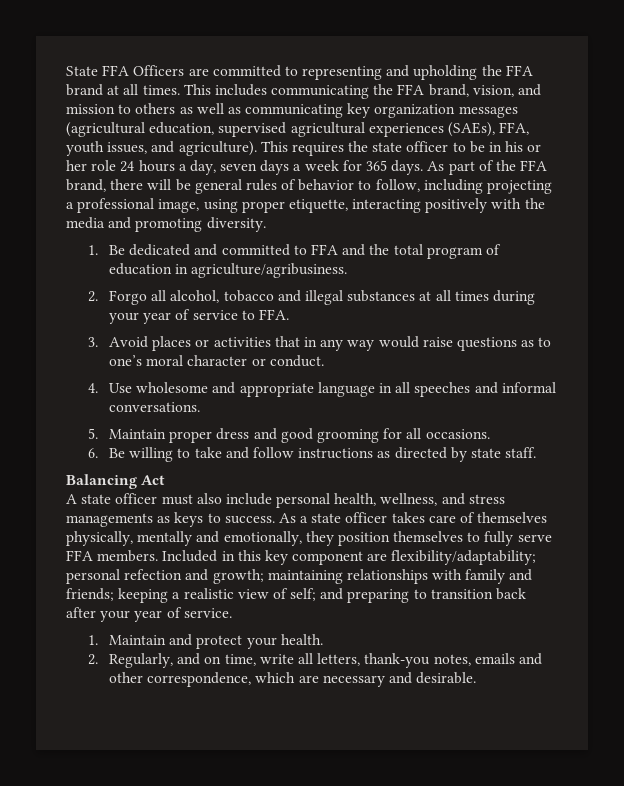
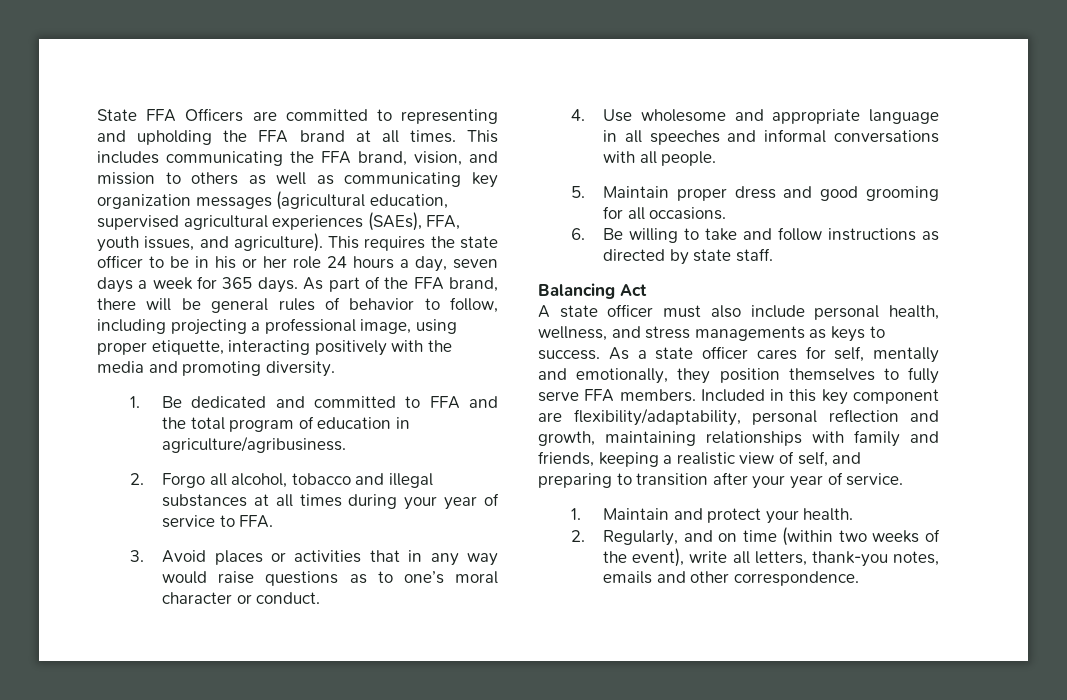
- 4. Use wholesome and appropriate language in all speeches and informal conversations.
+ 4. Use wholesome and appropriate language in all speeches and informal conversations with all people.
- As a state officer takes care of themselves physically, mentally and emotionally, they position themselves to fully serve FFA members.
+ As a state officer cares for self, mentally and emotionally, they position themselves to fully serve FFA members.
- Included in this key component are flexibility/adaptability; personal refection and growth; maintaining relationships with family and friends; keeping a realistic view of self; and preparing to transition back after your year of service.
+ Included in this key component are flexibility/adaptability, personal reflection and growth, maintaining relationships with family and friends, keeping a realistic view of self, and preparing to transition after your year of service.
- 2. Regularly, and on time, write all letters, thank-you notes, emails and other correspondence, which are necessary and desirable.
+ 2. Regularly, and on time (within two weeks of the event), write all letters, thank-you notes, emails and other correspondence.

